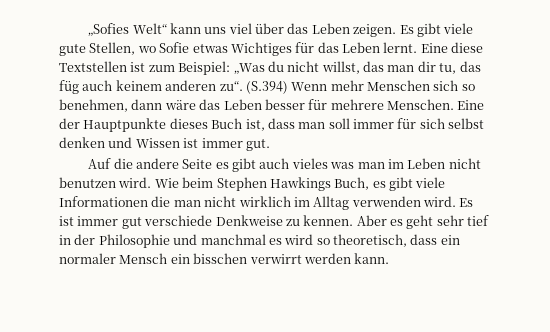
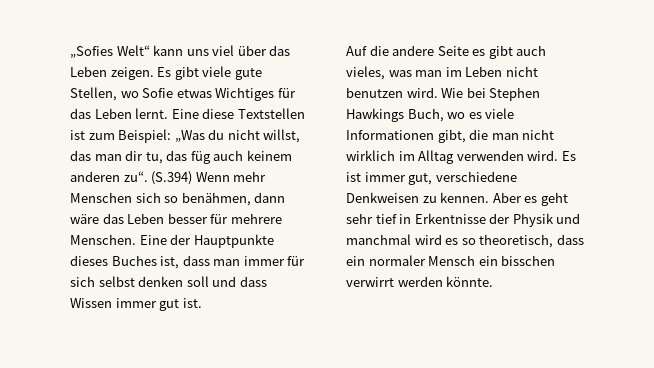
- (S.394) Wenn mehr Menschen sich so benehmen, dann wäre das Leben besser für mehrere Menschen.
+ (S.394) Wenn mehr Menschen sich so benähmen, dann wäre das Leben besser für mehrere Menschen.
- Eine der Hauptpunkte dieses Buch ist, dass man soll immer für sich selbst denken und Wissen ist immer gut.
+ Eine der Hauptpunkte dieses Buches ist, dass man immer für sich selbst denken soll und dass Wissen immer gut ist.
- Auf die andere Seite es gibt auch vieles was man im Leben nicht benutzen wird.
+ Auf die andere Seite es gibt auch vieles, was man im Leben nicht benutzen wird.
- Wie beim Stephen Hawkings Buch, es gibt viele Informationen die man nicht wirklich im Alltag verwenden wird.
+ Wie bei Stephen Hawkings Buch, wo es viele Informationen gibt, die man nicht wirklich im Alltag verwenden wird.
- Es ist immer gut verschiede Denkweise zu kennen.
+ Es ist immer gut, verschiedene Denkweisen zu kennen.
- Aber es geht sehr tief in der Philosophie und manchmal es wird so theoretisch, dass ein normaler Mensch ein bisschen verwirrt werden kann.
+ Aber es geht sehr tief in Erkentnisse der Physik und manchmal wird es so theoretisch, dass ein normaler Mensch ein bisschen verwirrt werden könnte.

